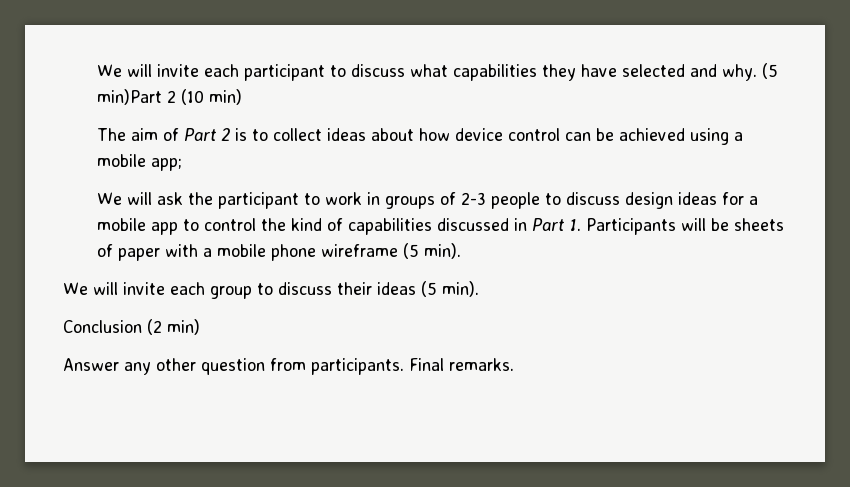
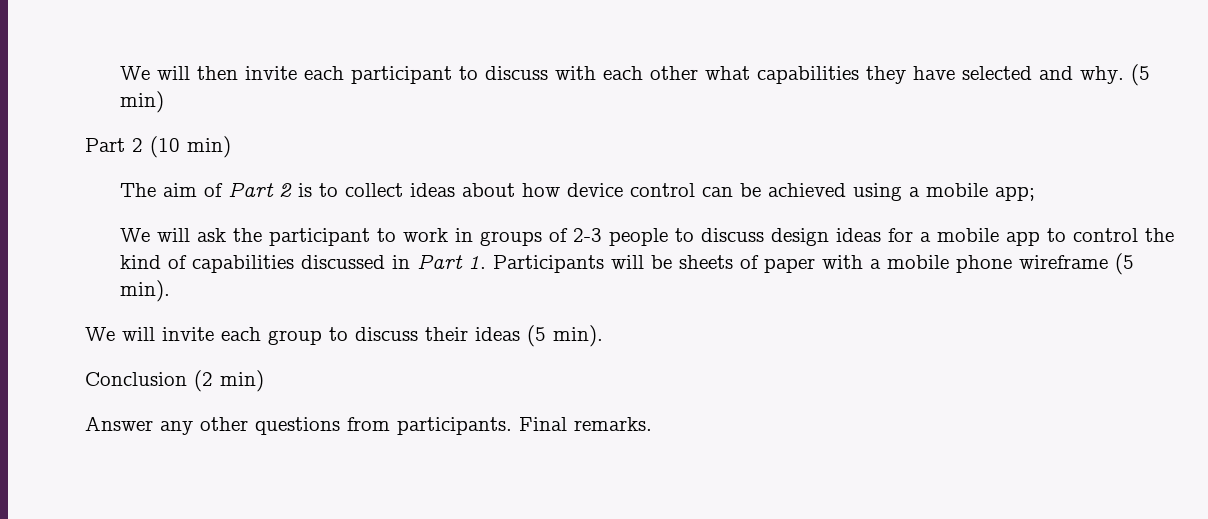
- We will invite each participant to discuss what capabilities they have selected and why.
+ We will then invite each participant to discuss with each other what capabilities they have selected and why.
- (5 min)Part 2 (10 min)
+ (5 min)
+ Part 2 (10 min)
- Answer any other question from participants.
+ Answer any other questions from participants.

